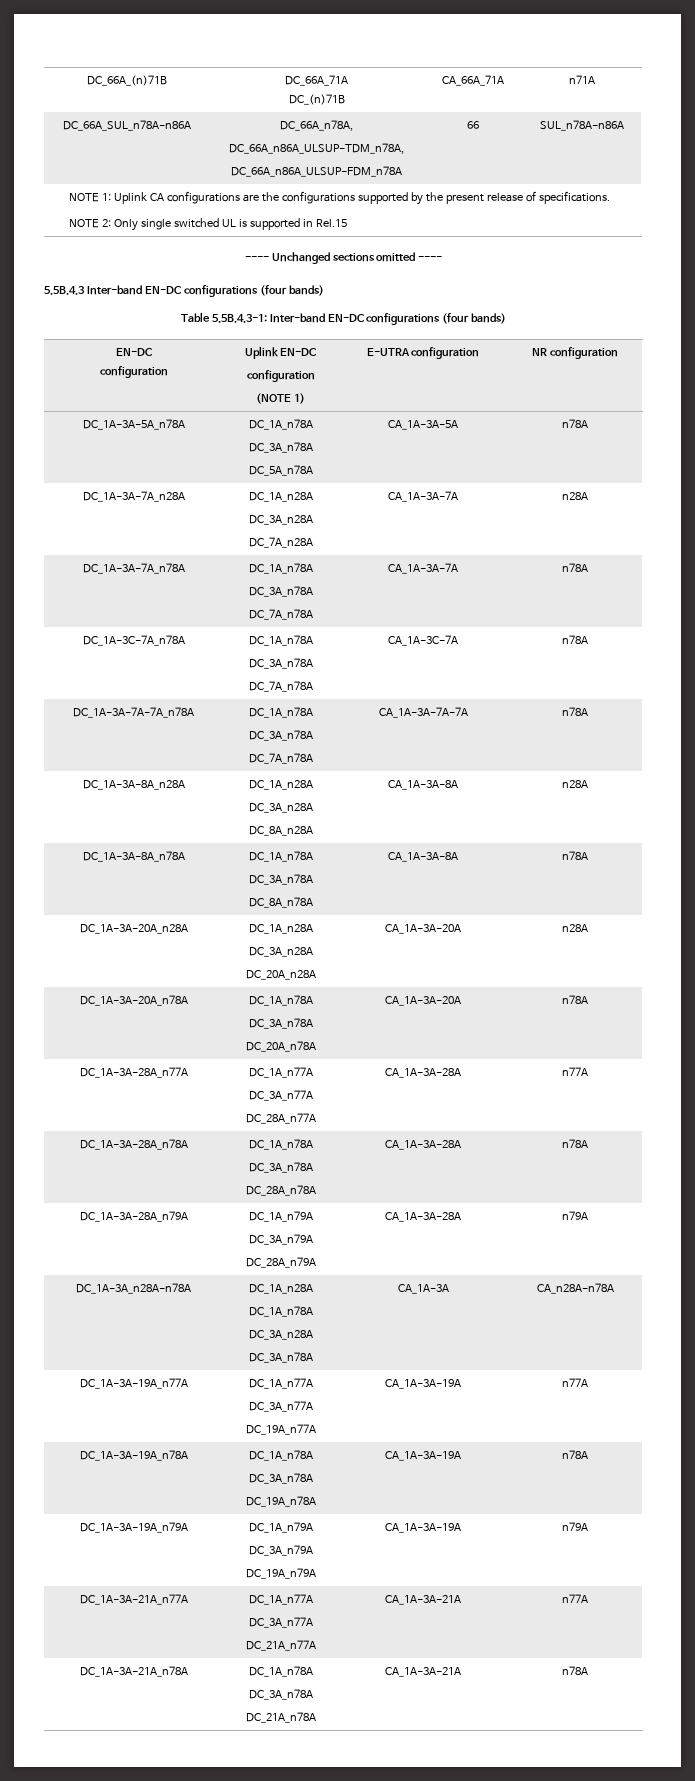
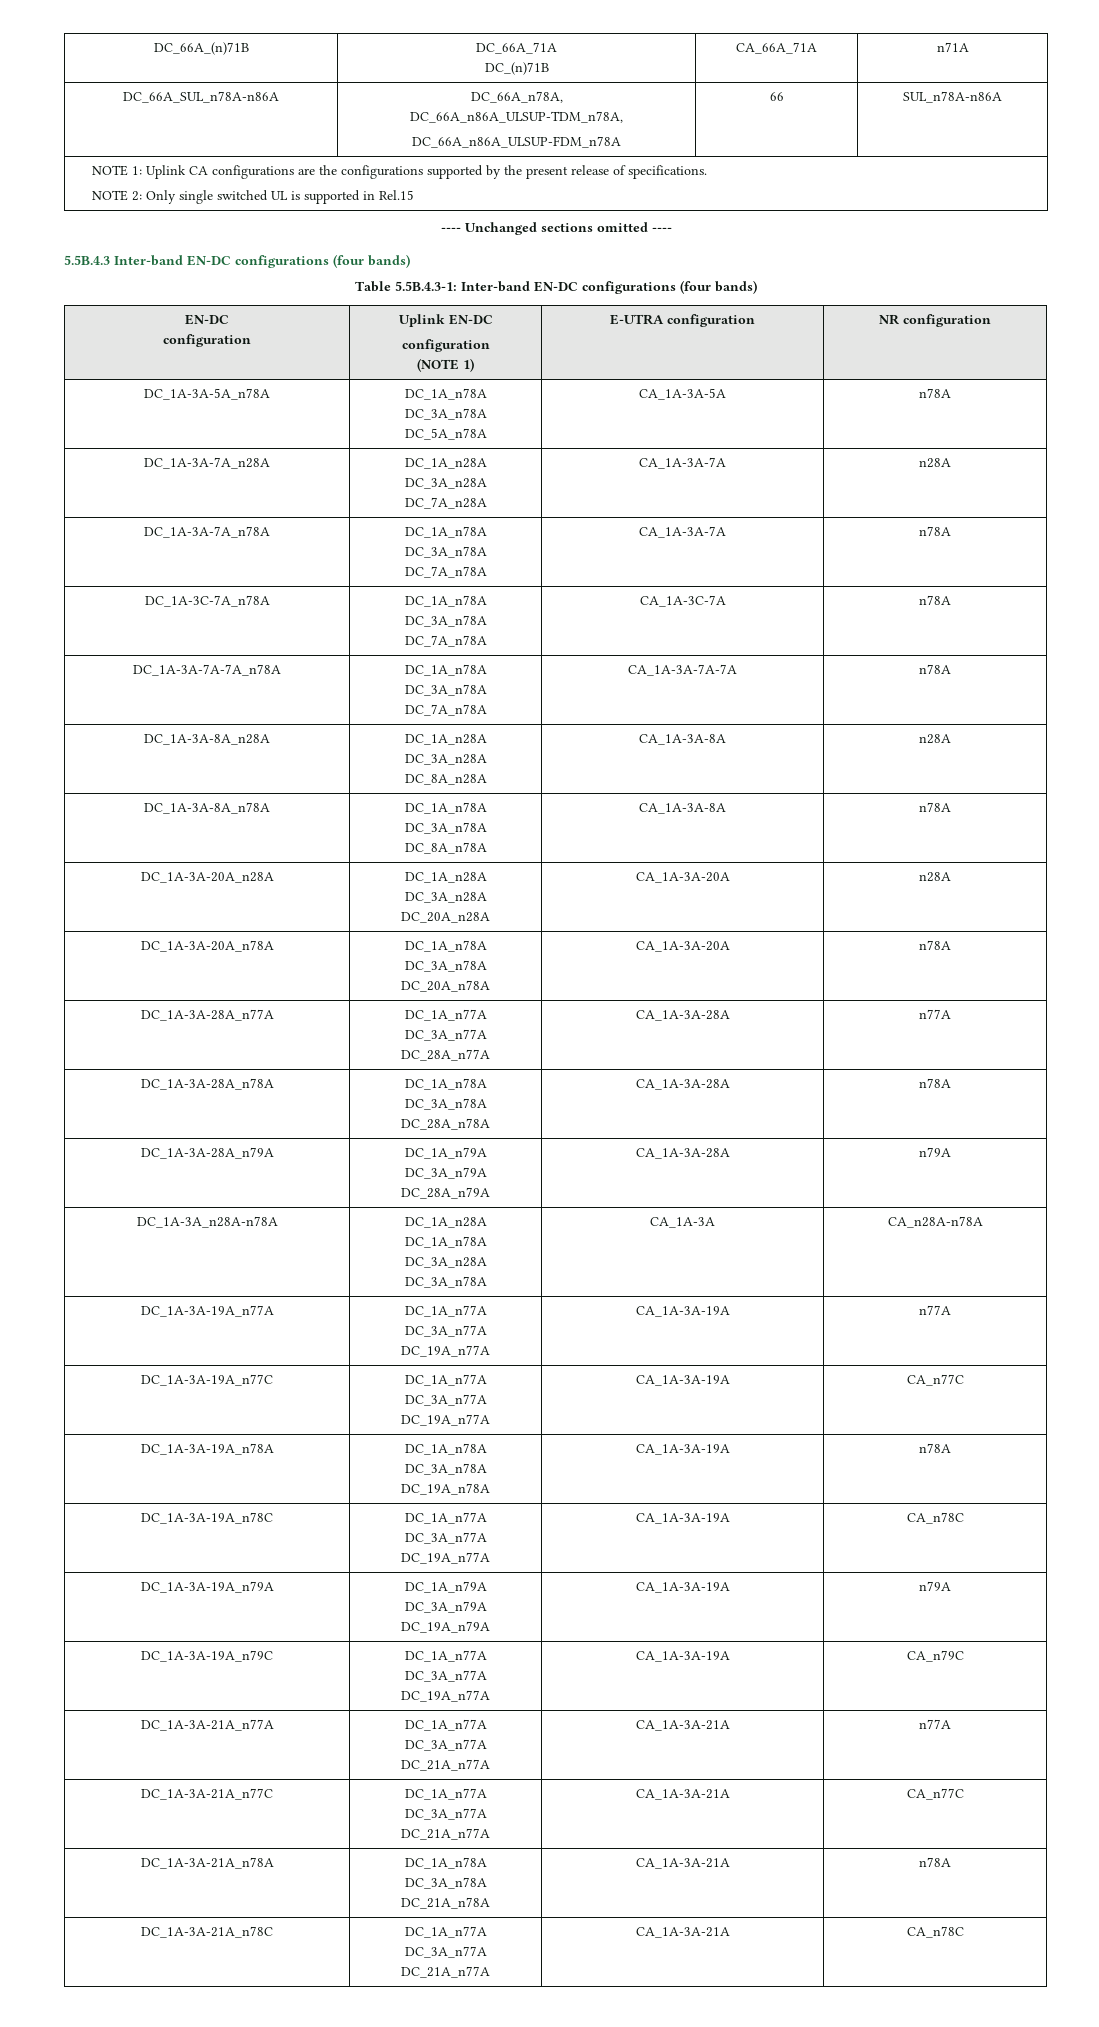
+ DC_1A-3A-19A_n77C | DC_1A_n77A
+ DC_3A_n77A
+ DC_19A_n77A | CA_1A-3A-19A | CA_n77C
+ DC_1A-3A-19A_n78C | DC_1A_n77A
+ DC_3A_n77A
+ DC_19A_n77A | CA_1A-3A-19A | CA_n78C
+ DC_1A-3A-19A_n79C | DC_1A_n77A
+ DC_3A_n77A
+ DC_19A_n77A | CA_1A-3A-19A | CA_n79C
+ DC_1A-3A-21A_n77C | DC_1A_n77A
+ DC_3A_n77A
+ DC_21A_n77A | CA_1A-3A-21A | CA_n77C
+ DC_1A-3A-21A_n78C | DC_1A_n77A
+ DC_3A_n77A
+ DC_21A_n77A | CA_1A-3A-21A | CA_n78C

